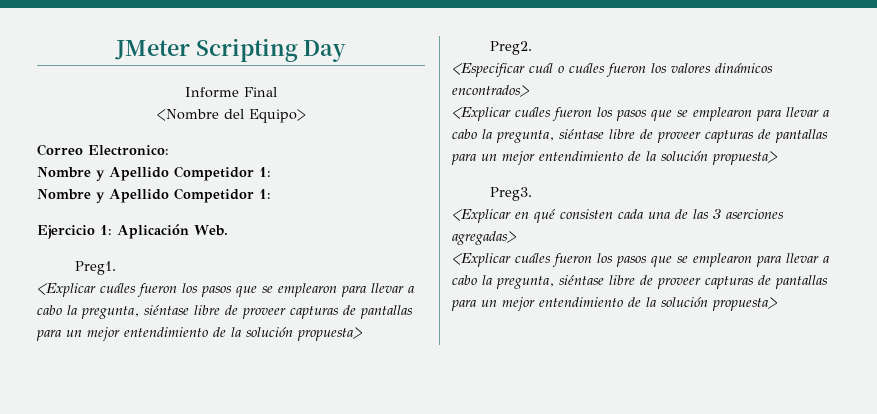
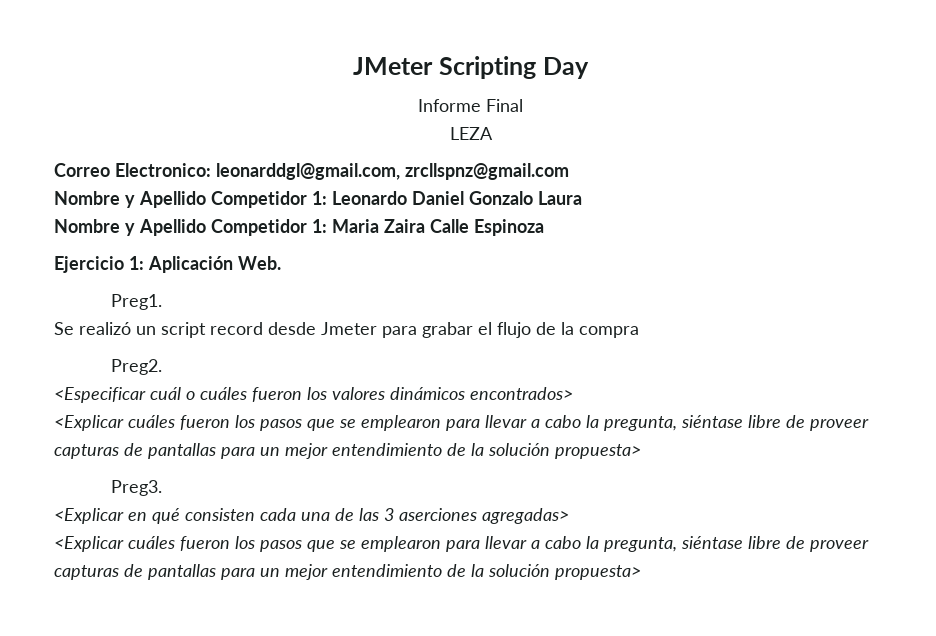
- <Nombre del Equipo>
+ LEZA
- Correo Electronico:
- Nombre y Apellido Competidor 1:
- Nombre y Apellido Competidor 1:
+ Correo Electronico: leonarddgl@gmail.com, zrcllspnz@gmail.com
+ Nombre y Apellido Competidor 1: Leonardo Daniel Gonzalo Laura
+ Nombre y Apellido Competidor 1: Maria Zaira Calle Espinoza
  Preg1.
- <Explicar cuáles fueron los pasos que se emplearon para llevar a cabo la pregunta, siéntase libre de proveer capturas de pantallas para un mejor entendimiento de la solución propuesta>
+ Se realizó un script record desde Jmeter para grabar el flujo de la compra

